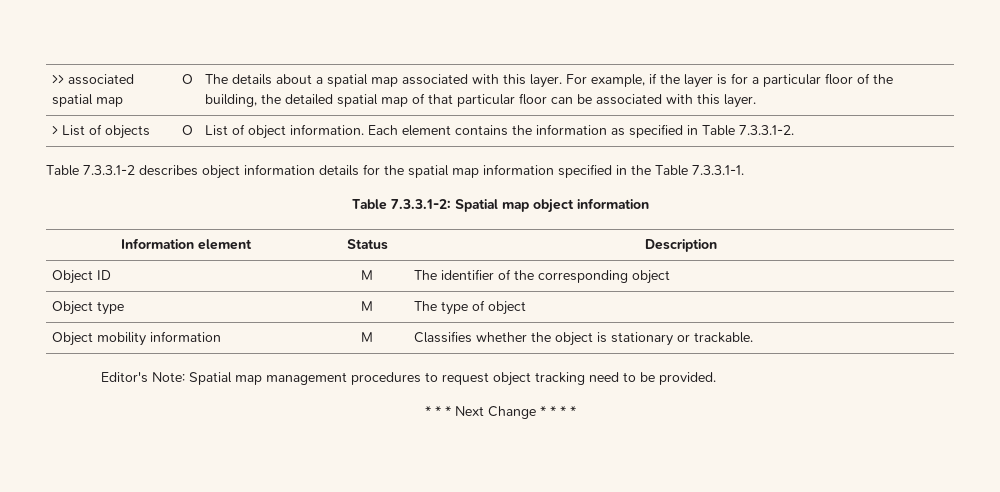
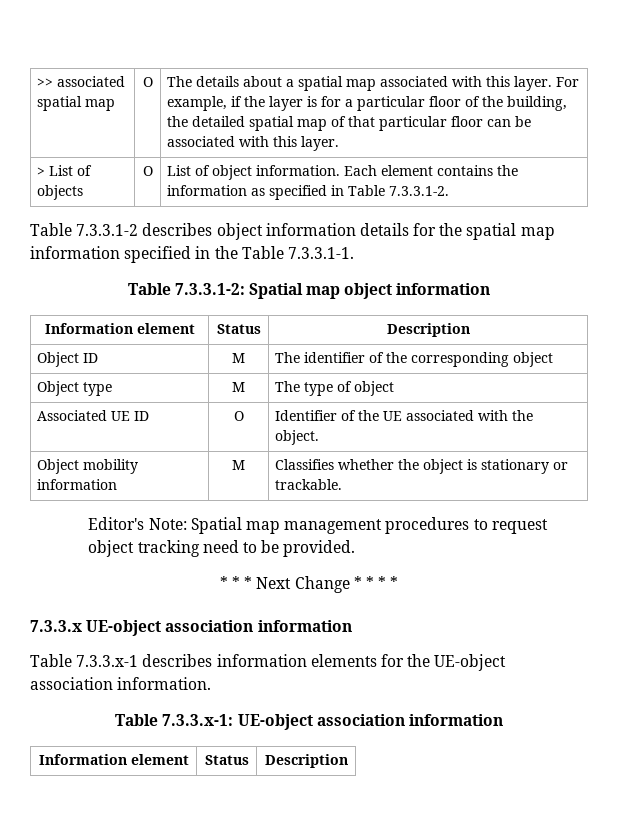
+ Associated UE ID | O | Identifier of the UE associated with the object.
+ 7.3.3.x UE-object association information
+ Table 7.3.3.x-1 describes information elements for the UE-object association information.
+ Table 7.3.3.x-1: UE-object association information
+ Information element | Status | Description

